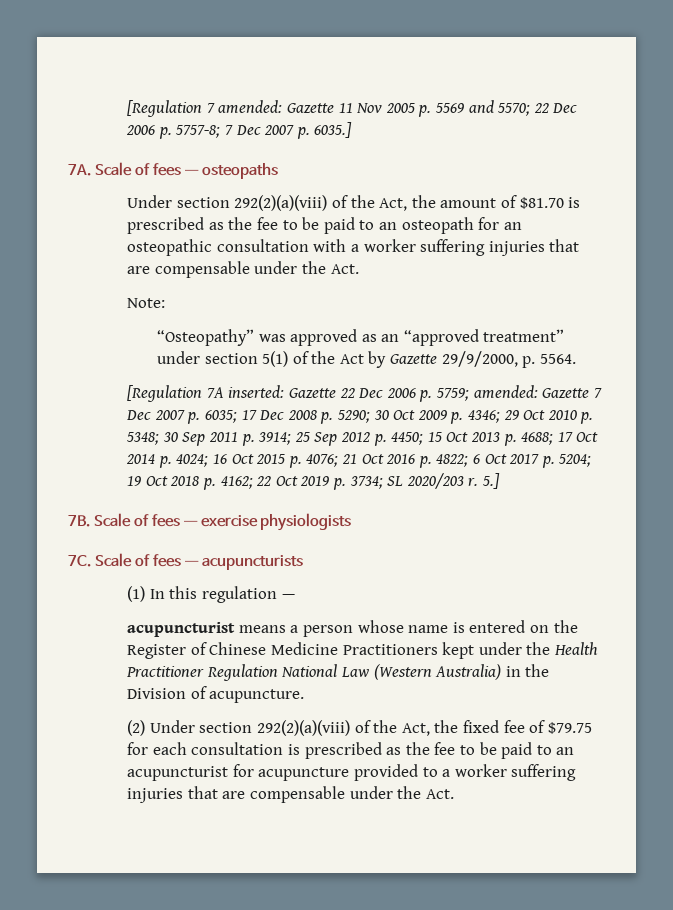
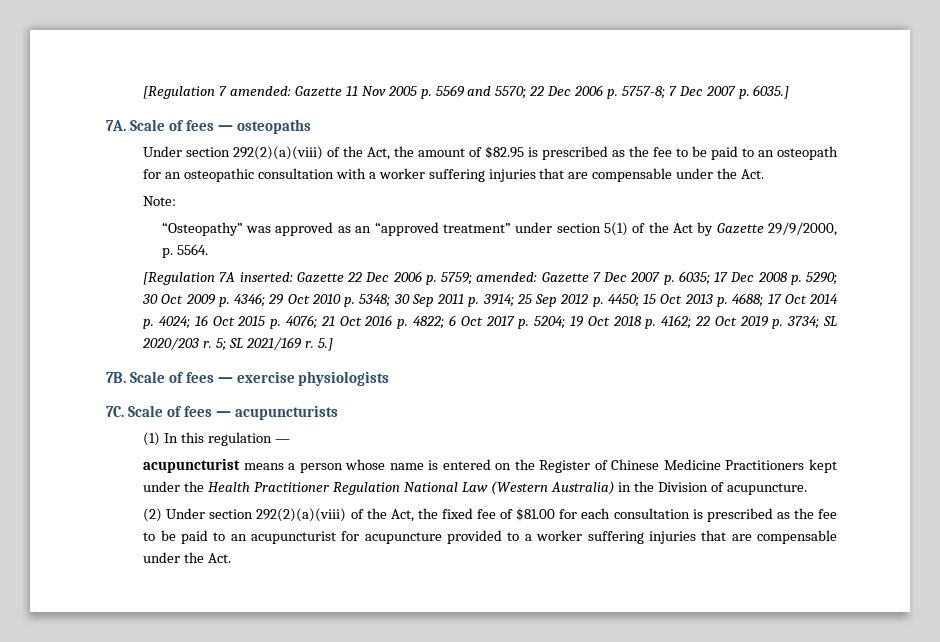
- Under section 292(2)(a)(viii) of the Act, the amount of $81.70 is prescribed as the fee to be paid to an osteopath for an osteopathic consultation with a worker suffering injuries that are compensable under the Act.
+ Under section 292(2)(a)(viii) of the Act, the amount of $82.95 is prescribed as the fee to be paid to an osteopath for an osteopathic consultation with a worker suffering injuries that are compensable under the Act.
+ 5; SL 2021/169 r.
- (2) Under section 292(2)(a)(viii) of the Act, the fixed fee of $79.75 for each consultation is prescribed as the fee to be paid to an acupuncturist for acupuncture provided to a worker suffering injuries that are compensable under the Act.
+ (2) Under section 292(2)(a)(viii) of the Act, the fixed fee of $81.00 for each consultation is prescribed as the fee to be paid to an acupuncturist for acupuncture provided to a worker suffering injuries that are compensable under the Act.

